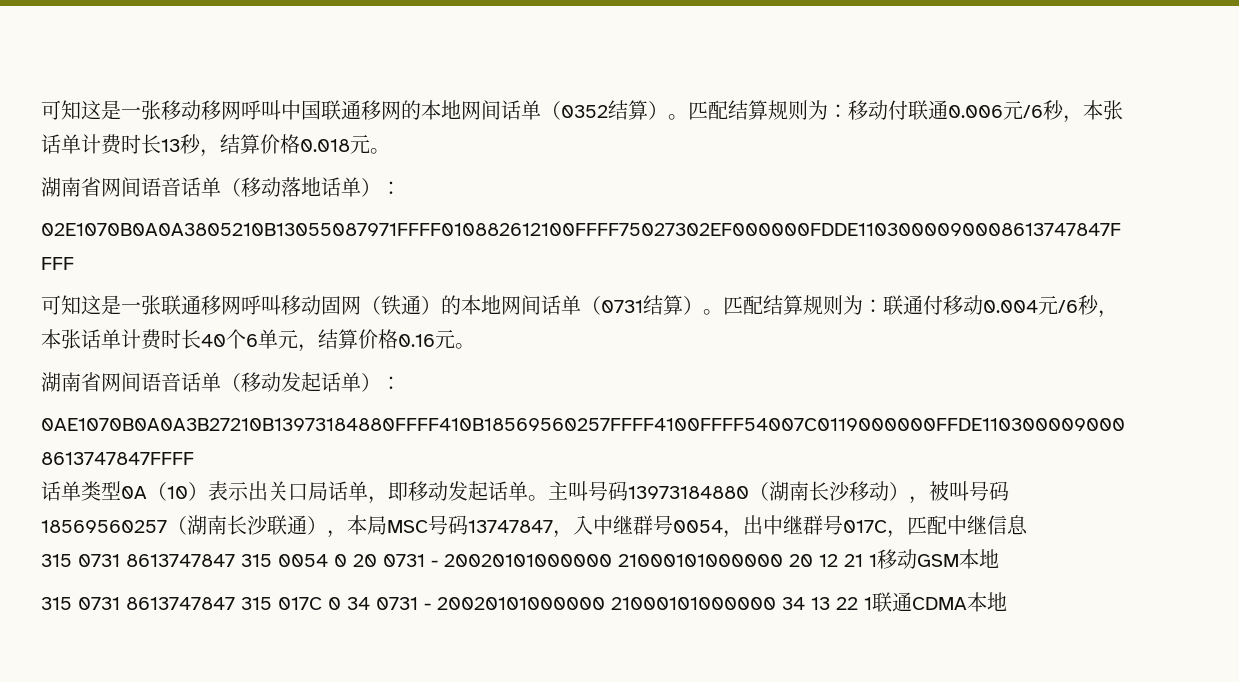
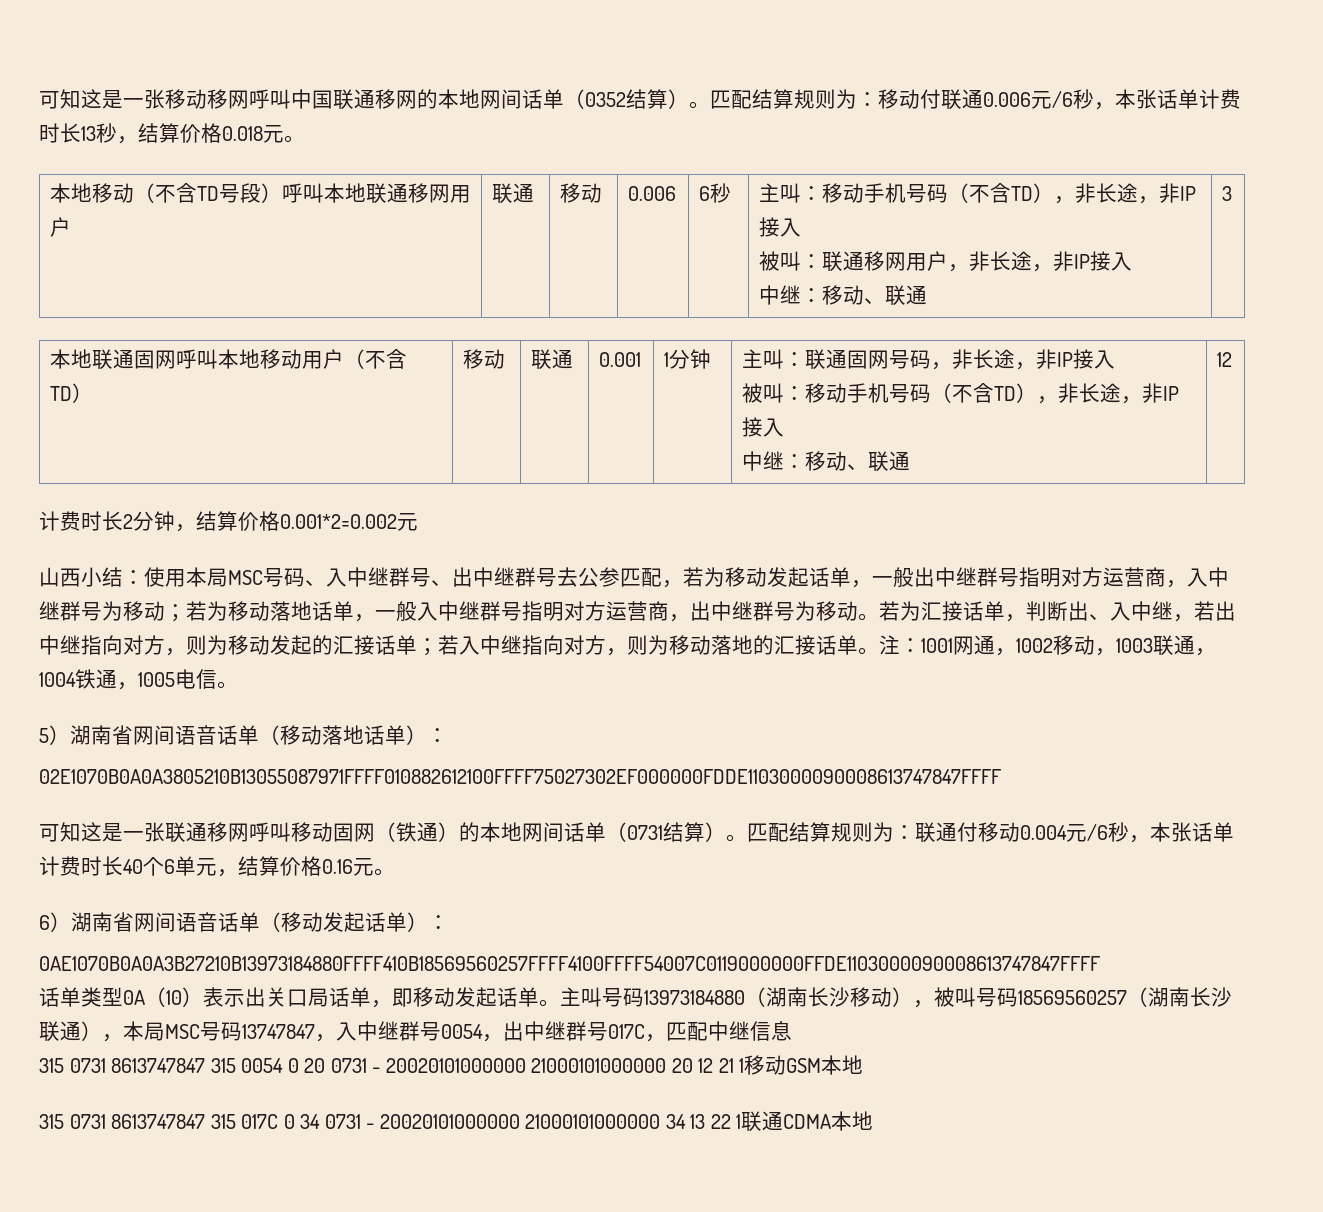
- 湖南省网间语音话单（移动落地话单）：
+ 本地移动（不含TD号段）呼叫本地联通移网用户 | 联通 | 移动 | 0.006 | 6秒 | 主叫：移动手机号码（不含TD），非长途，非IP接入
+ 被叫：联通移网用户，非长途，非IP接入
+ 中继：移动、联通 | 3
+ 本地联通固网呼叫本地移动用户（不含TD） | 移动 | 联通 | 0.001 | 1分钟 | 主叫：联通固网号码，非长途，非IP接入
+ 被叫：移动手机号码（不含TD），非长途，非IP接入
+ 中继：移动、联通 | 12
+ 计费时长2分钟，结算价格0.001*2=0.002元
+ 山西小结：使用本局MSC号码、入中继群号、出中继群号去公参匹配，若为移动发起话单，一般出中继群号指明对方运营商，入中继群号为移动；若为移动落地话单，一般入中继群号指明对方运营商，出中继群号为移动。若为汇接话单，判断出、入中继，若出中继指向对方，则为移动发起的汇接话单；若入中继指向对方，则为移动落地的汇接话单。注：1001网通，1002移动，1003联通，1004铁通，1005电信。
+ 5）湖南省网间语音话单（移动落地话单）：
- 湖南省网间语音话单（移动发起话单）：
+ 6）湖南省网间语音话单（移动发起话单）：

